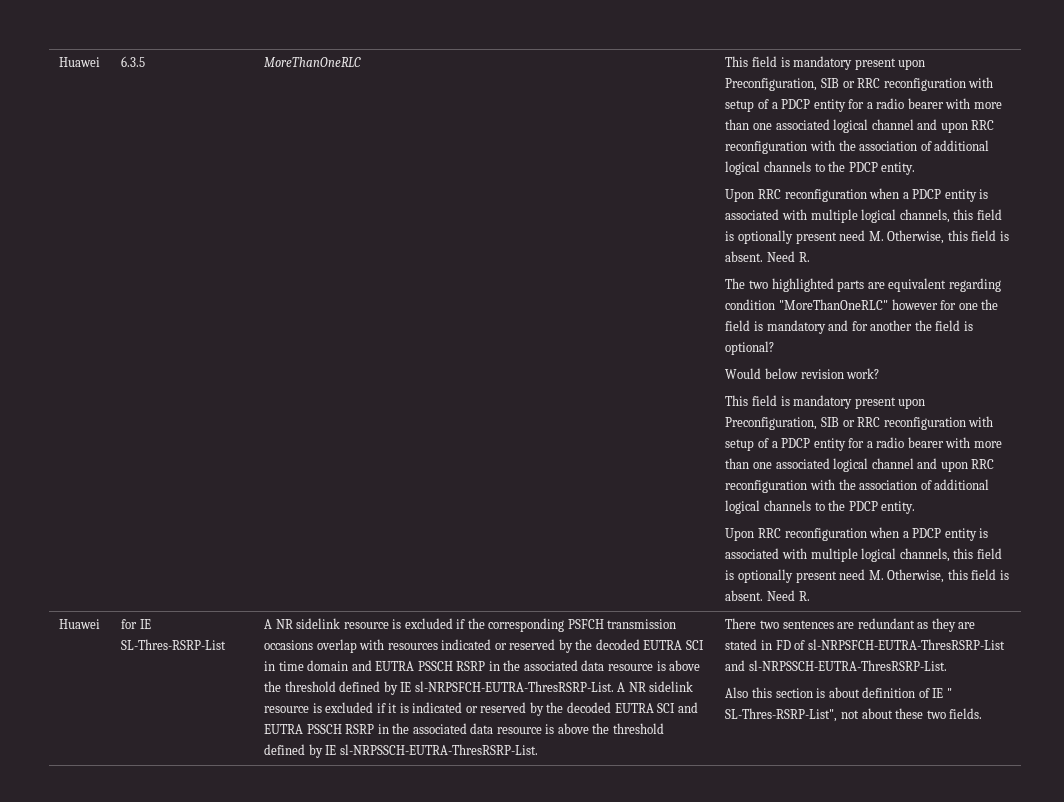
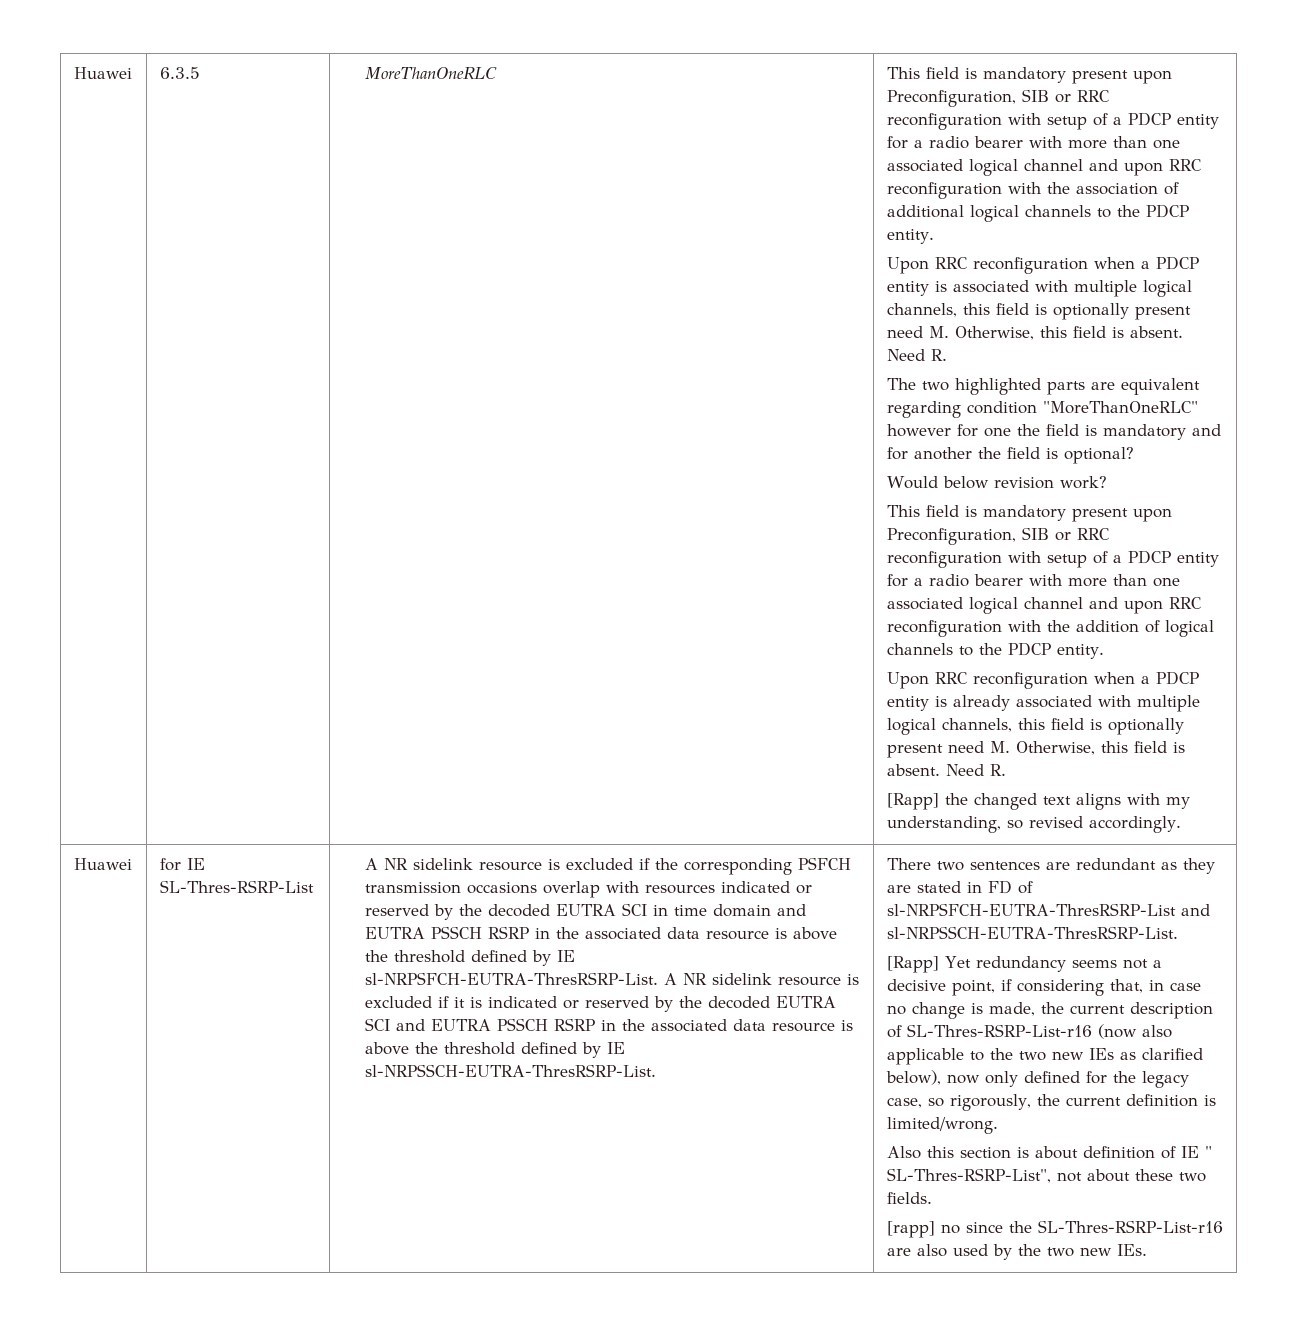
  Would below revision work?
- This field is mandatory present upon Preconfiguration, SIB or RRC reconfiguration with setup of a PDCP entity for a radio bearer with more than one associated logical channel and upon RRC reconfiguration with the association of additional logical channels to the PDCP entity.
- Upon RRC reconfiguration when a PDCP entity is associated with multiple logical channels, this field is optionally present need M. Otherwise, this field is absent.
+ This field is mandatory present upon Preconfiguration, SIB or RRC reconfiguration with setup of a PDCP entity for a radio bearer with more than one associated logical channel and upon RRC reconfiguration with the addition of logical channels to the PDCP entity.
+ Upon RRC reconfiguration when a PDCP entity is already associated with multiple logical channels, this field is optionally present need M. Otherwise, this field is absent.
+ [Rapp] the changed text aligns with my understanding, so revised accordingly.
+ [Rapp] Yet redundancy seems not a decisive point, if considering that, in case no change is made, the current description of SL-Thres-RSRP-List-r16 (now also applicable to the two new IEs as clarified below), now only defined for the legacy case, so rigorously, the current definition is limited/wrong.
+ [rapp] no since the SL-Thres-RSRP-List-r16 are also used by the two new IEs.

